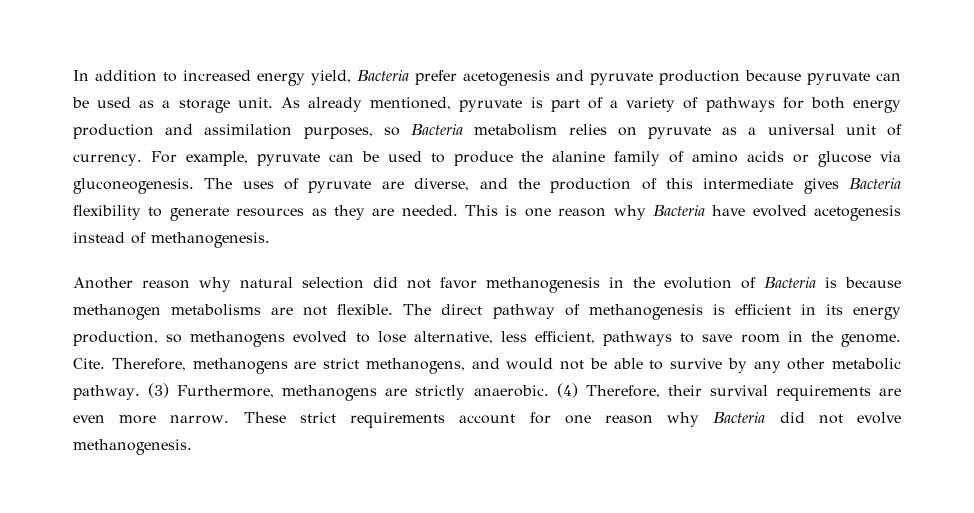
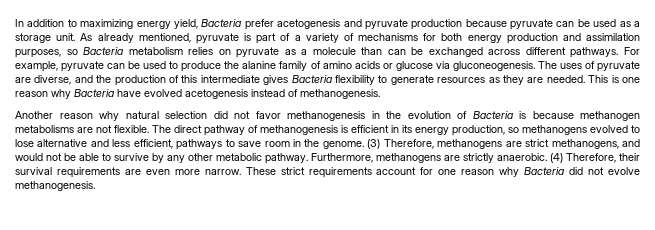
- In addition to increased energy yield, Bacteria prefer acetogenesis and pyruvate production because pyruvate can be used as a storage unit.
+ In addition to maximizing energy yield, Bacteria prefer acetogenesis and pyruvate production because pyruvate can be used as a storage unit.
- As already mentioned, pyruvate is part of a variety of pathways for both energy production and assimilation purposes, so Bacteria metabolism relies on pyruvate as a universal unit of currency.
+ As already mentioned, pyruvate is part of a variety of mechanisms for both energy production and assimilation purposes, so Bacteria metabolism relies on pyruvate as a molecule than can be exchanged across different pathways.
- The direct pathway of methanogenesis is efficient in its energy production, so methanogens evolved to lose alternative, less efficient, pathways to save room in the genome.
+ The direct pathway of methanogenesis is efficient in its energy production, so methanogens evolved to lose alternative and less efficient, pathways to save room in the genome.
- Cite. Therefore, methanogens are strict methanogens, and would not be able to survive by any other metabolic pathway.
+ (3) Therefore, methanogens are strict methanogens, and would not be able to survive by any other metabolic pathway.
- (3) Furthermore, methanogens are strictly anaerobic.
+ Furthermore, methanogens are strictly anaerobic.

